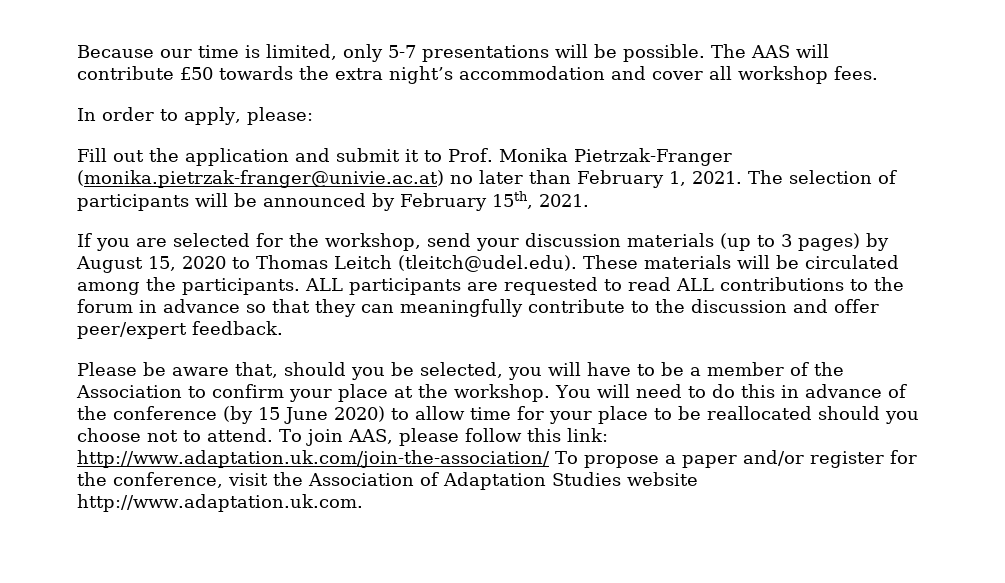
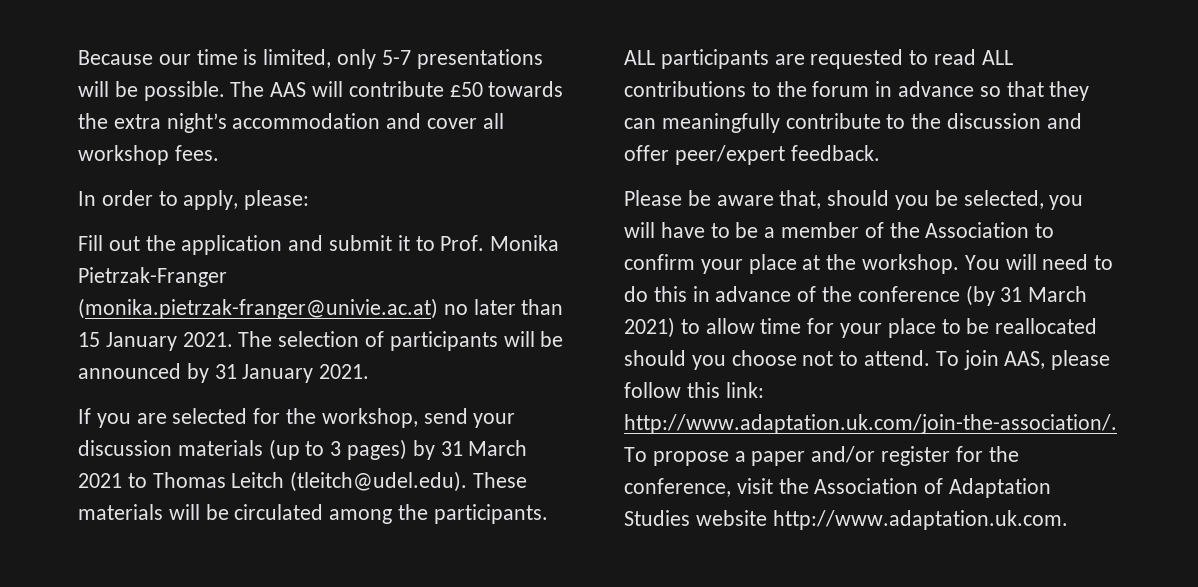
- Fill out the application and submit it to Prof. Monika Pietrzak-Franger (monika.pietrzak-franger@univie.ac.at) no later than February 1, 2021.
+ Fill out the application and submit it to Prof. Monika Pietrzak-Franger (monika.pietrzak-franger@univie.ac.at) no later than 15 January 2021.
- The selection of participants will be announced by February 15th, 2021.
+ The selection of participants will be announced by 31 January 2021.
- If you are selected for the workshop, send your discussion materials (up to 3 pages) by August 15, 2020 to Thomas Leitch (tleitch@udel.edu). These materials will be circulated among the participants.
+ If you are selected for the workshop, send your discussion materials (up to 3 pages) by 31 March 2021 to Thomas Leitch (tleitch@udel.edu). These materials will be circulated among the participants.
- You will need to do this in advance of the conference (by 15 June 2020) to allow time for your place to be reallocated should you choose not to attend.
+ You will need to do this in advance of the conference (by 31 March 2021) to allow time for your place to be reallocated should you choose not to attend.
- To join AAS, please follow this link: http://www.adaptation.uk.com/join-the-association/ To propose a paper and/or register for the conference, visit the Association of Adaptation Studies website http://www.adaptation.uk.com.
+ To join AAS, please follow this link: http://www.adaptation.uk.com/join-the-association/. To propose a paper and/or register for the conference, visit the Association of Adaptation Studies website http://www.adaptation.uk.com.

